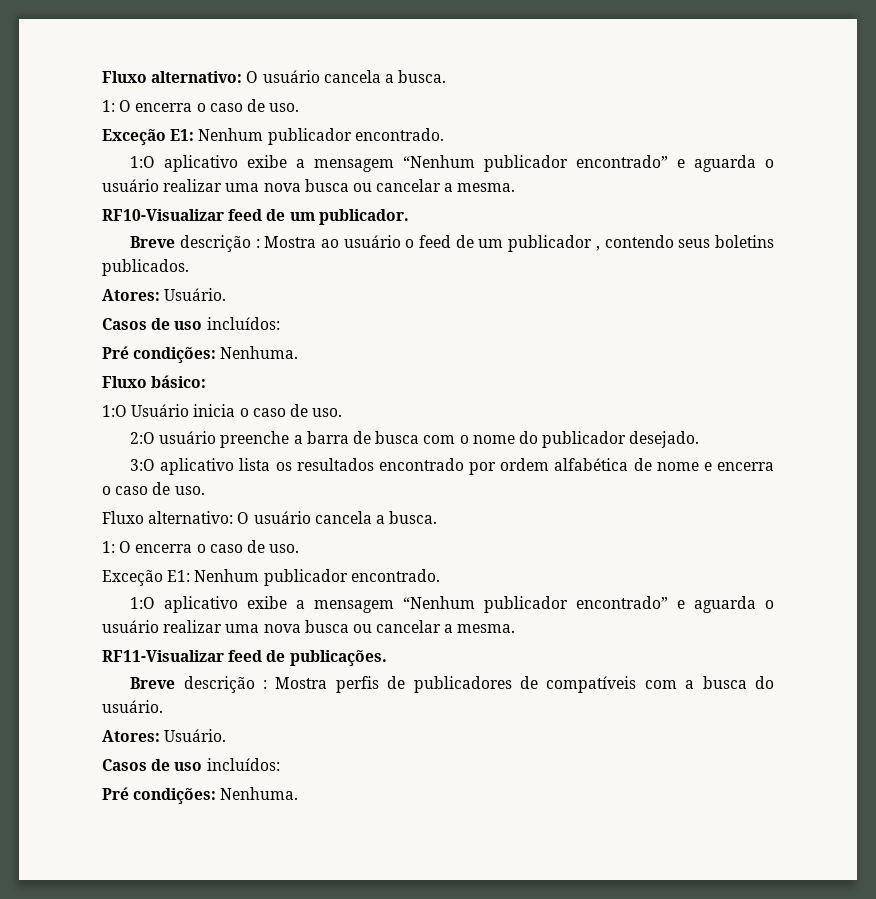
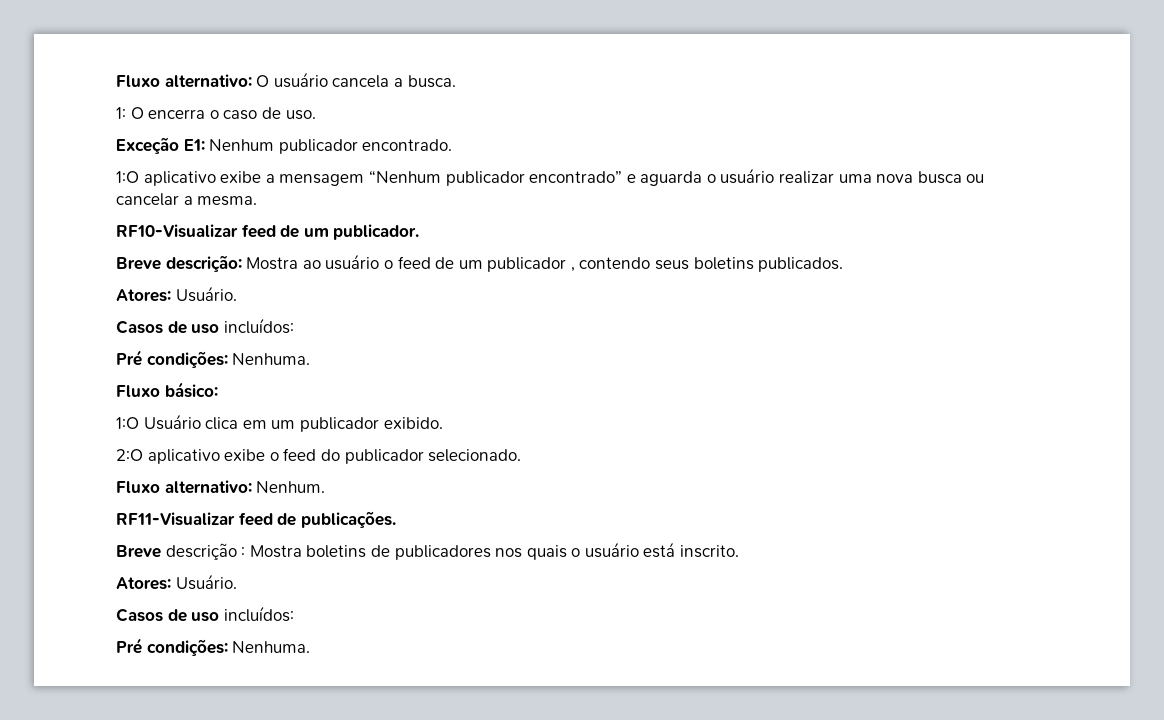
- Breve descrição : Mostra ao usuário o feed de um publicador , contendo seus boletins publicados.
+ Breve descrição: Mostra ao usuário o feed de um publicador , contendo seus boletins publicados.
- 1:O Usuário inicia o caso de uso.
- 2:O usuário preenche a barra de busca com o nome do publicador desejado.
- 3:O aplicativo lista os resultados encontrado por ordem alfabética de nome e encerra o caso de uso.
- Fluxo alternativo: O usuário cancela a busca.
- 1: O encerra o caso de uso.
- Exceção E1: Nenhum publicador encontrado.
- 1:O aplicativo exibe a mensagem “Nenhum publicador encontrado” e aguarda o usuário realizar uma nova busca ou cancelar a mesma.
+ 1:O Usuário clica em um publicador exibido.
+ 2:O aplicativo exibe o feed do publicador selecionado.
+ Fluxo alternativo: Nenhum.
- Breve descrição : Mostra perfis de publicadores de compatíveis com a busca do usuário.
+ Breve descrição : Mostra boletins de publicadores nos quais o usuário está inscrito.

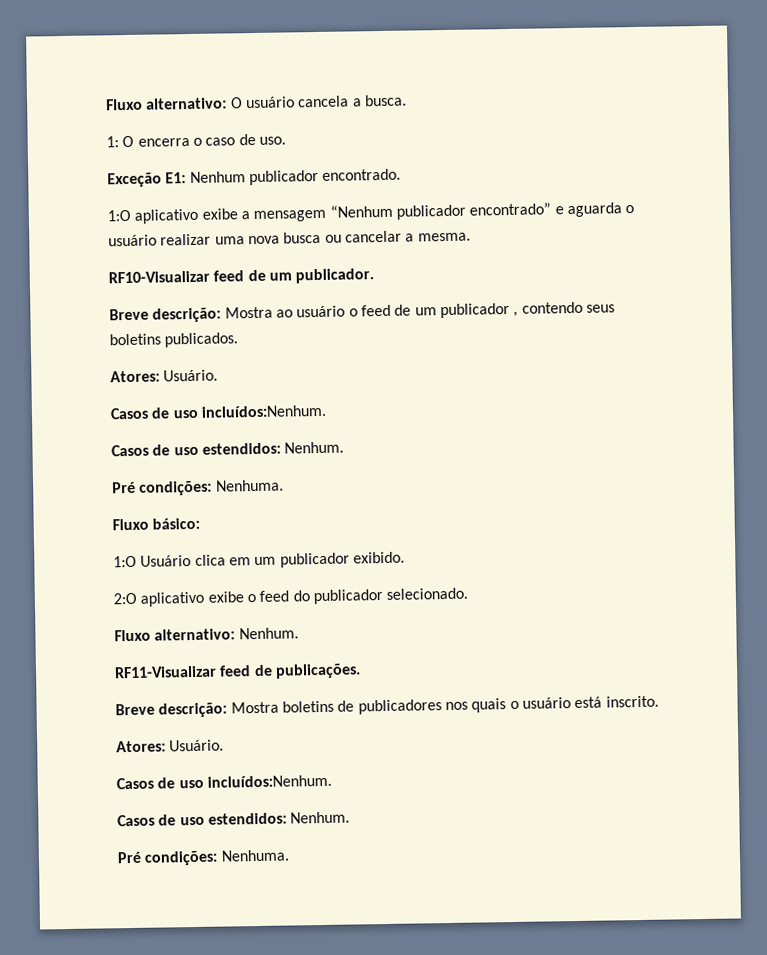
  Breve descrição: Mostra ao usuário o feed de um publicador , contendo seus boletins publicados.
  Atores: Usuário.
- Casos de uso incluídos:
+ Casos de uso incluídos:Nenhum.
+ Casos de uso estendidos: Nenhum.
- Breve descrição : Mostra boletins de publicadores nos quais o usuário está inscrito.
+ Breve descrição: Mostra boletins de publicadores nos quais o usuário está inscrito.
  Atores: Usuário.
- Casos de uso incluídos:
+ Casos de uso incluídos:Nenhum.
+ Casos de uso estendidos: Nenhum.

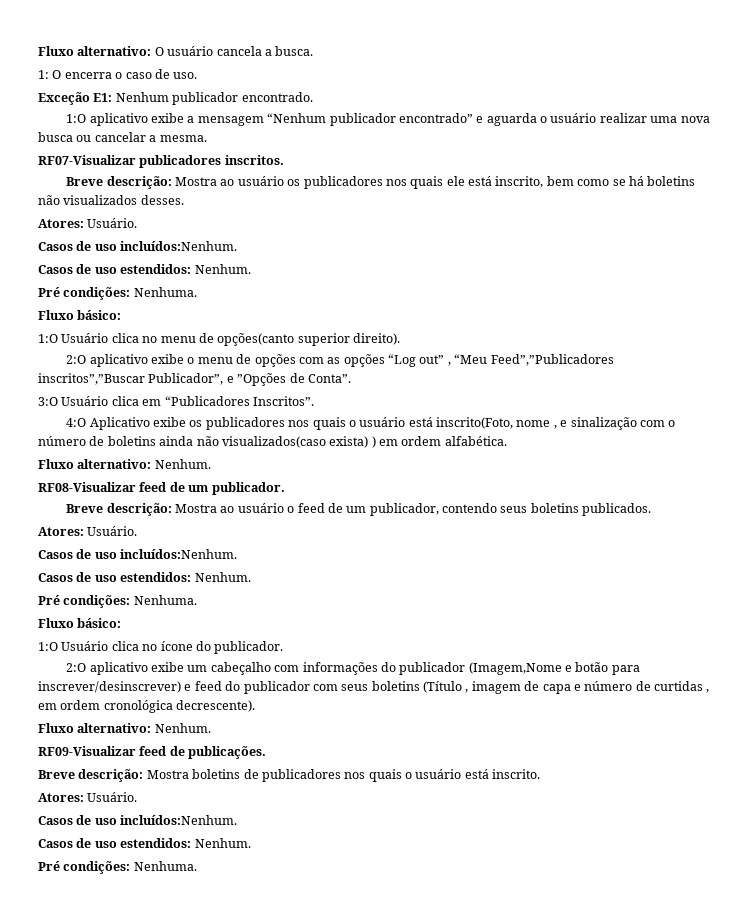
- RF10-Visualizar feed de um publicador.
+ RF07-Visualizar publicadores inscritos.
+ Breve descrição: Mostra ao usuário os publicadores nos quais ele está inscrito, bem como se há boletins não visualizados desses.
+ Atores: Usuário.
+ Casos de uso incluídos:Nenhum.
+ Casos de uso estendidos: Nenhum.
+ Pré condições: Nenhuma.
+ Fluxo básico:
+ 1:O Usuário clica no menu de opções(canto superior direito).
+ 2:O aplicativo exibe o menu de opções com as opções “Log out” , “Meu Feed”,”Publicadores inscritos”,”Buscar Publicador”, e ”Opções de Conta”.
+ 3:O Usuário clica em “Publicadores Inscritos”.
+ 4:O Aplicativo exibe os publicadores nos quais o usuário está inscrito(Foto, nome , e sinalização com o número de boletins ainda não visualizados(caso exista) ) em ordem alfabética.
+ Fluxo alternativo: Nenhum.
+ RF08-Visualizar feed de um publicador.
- Breve descrição: Mostra ao usuário o feed de um publicador , contendo seus boletins publicados.
+ Breve descrição: Mostra ao usuário o feed de um publicador, contendo seus boletins publicados.
- 1:O Usuário clica em um publicador exibido.
- 2:O aplicativo exibe o feed do publicador selecionado.
+ 1:O Usuário clica no ícone do publicador.
+ 2:O aplicativo exibe um cabeçalho com informações do publicador (Imagem,Nome e botão para inscrever/desinscrever) e feed do publicador com seus boletins (Título , imagem de capa e número de curtidas , em ordem cronológica decrescente).
  Fluxo alternativo: Nenhum.
- RF11-Visualizar feed de publicações.
+ RF09-Visualizar feed de publicações.

